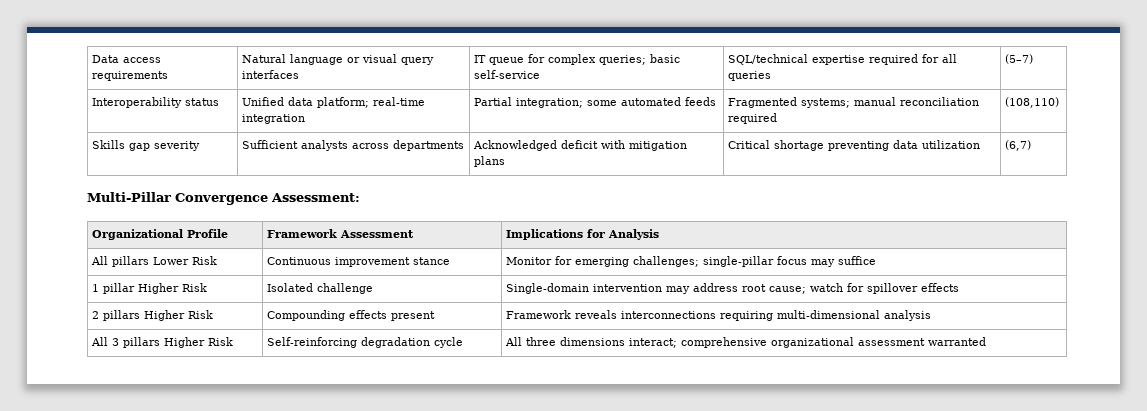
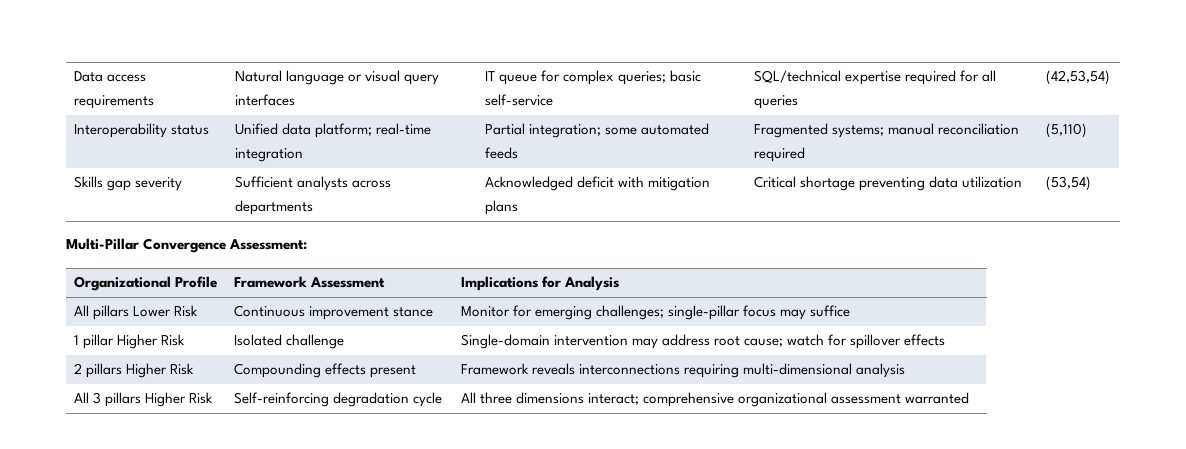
- Data access requirements | Natural language or visual query interfaces | IT queue for complex queries; basic self-service | SQL/technical expertise required for all queries | (5–7)
+ Data access requirements | Natural language or visual query interfaces | IT queue for complex queries; basic self-service | SQL/technical expertise required for all queries | (42,53,54)
- Interoperability status | Unified data platform; real-time integration | Partial integration; some automated feeds | Fragmented systems; manual reconciliation required | (108,110)
+ Interoperability status | Unified data platform; real-time integration | Partial integration; some automated feeds | Fragmented systems; manual reconciliation required | (5,110)
- Skills gap severity | Sufficient analysts across departments | Acknowledged deficit with mitigation plans | Critical shortage preventing data utilization | (6,7)
+ Skills gap severity | Sufficient analysts across departments | Acknowledged deficit with mitigation plans | Critical shortage preventing data utilization | (53,54)

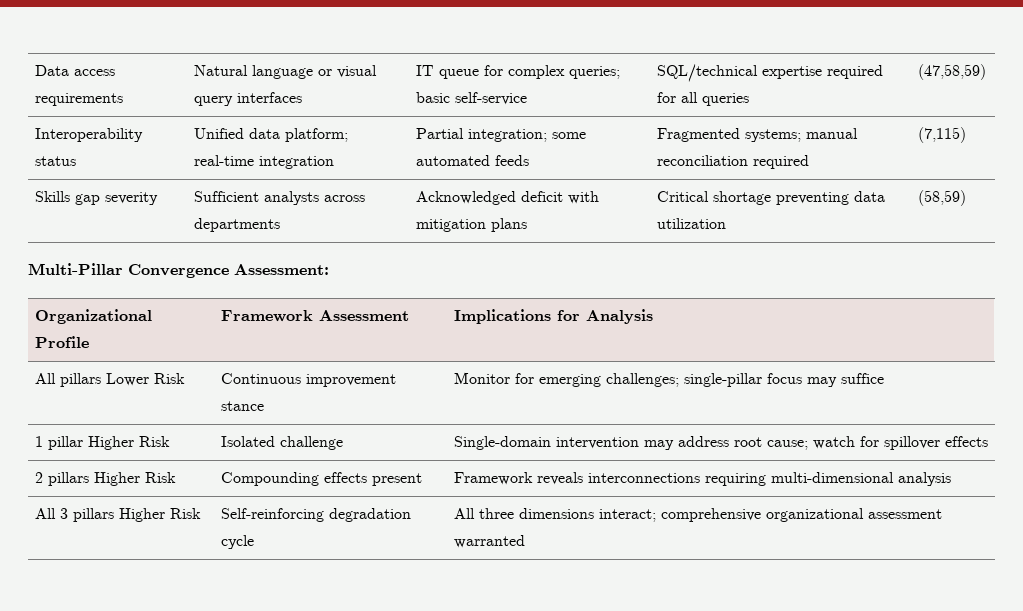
- Data access requirements | Natural language or visual query interfaces | IT queue for complex queries; basic self-service | SQL/technical expertise required for all queries | (42,53,54)
+ Data access requirements | Natural language or visual query interfaces | IT queue for complex queries; basic self-service | SQL/technical expertise required for all queries | (47,58,59)
- Interoperability status | Unified data platform; real-time integration | Partial integration; some automated feeds | Fragmented systems; manual reconciliation required | (5,110)
+ Interoperability status | Unified data platform; real-time integration | Partial integration; some automated feeds | Fragmented systems; manual reconciliation required | (7,115)
- Skills gap severity | Sufficient analysts across departments | Acknowledged deficit with mitigation plans | Critical shortage preventing data utilization | (53,54)
+ Skills gap severity | Sufficient analysts across departments | Acknowledged deficit with mitigation plans | Critical shortage preventing data utilization | (58,59)

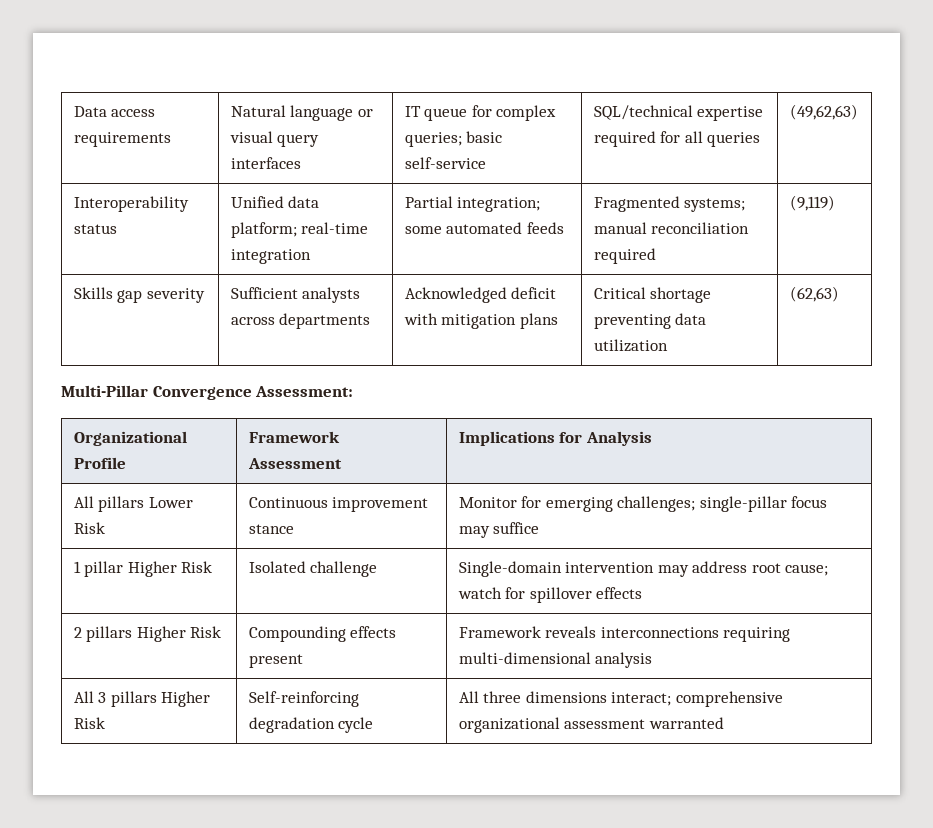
- Data access requirements | Natural language or visual query interfaces | IT queue for complex queries; basic self-service | SQL/technical expertise required for all queries | (47,58,59)
+ Data access requirements | Natural language or visual query interfaces | IT queue for complex queries; basic self-service | SQL/technical expertise required for all queries | (49,62,63)
- Interoperability status | Unified data platform; real-time integration | Partial integration; some automated feeds | Fragmented systems; manual reconciliation required | (7,115)
+ Interoperability status | Unified data platform; real-time integration | Partial integration; some automated feeds | Fragmented systems; manual reconciliation required | (9,119)
- Skills gap severity | Sufficient analysts across departments | Acknowledged deficit with mitigation plans | Critical shortage preventing data utilization | (58,59)
+ Skills gap severity | Sufficient analysts across departments | Acknowledged deficit with mitigation plans | Critical shortage preventing data utilization | (62,63)

